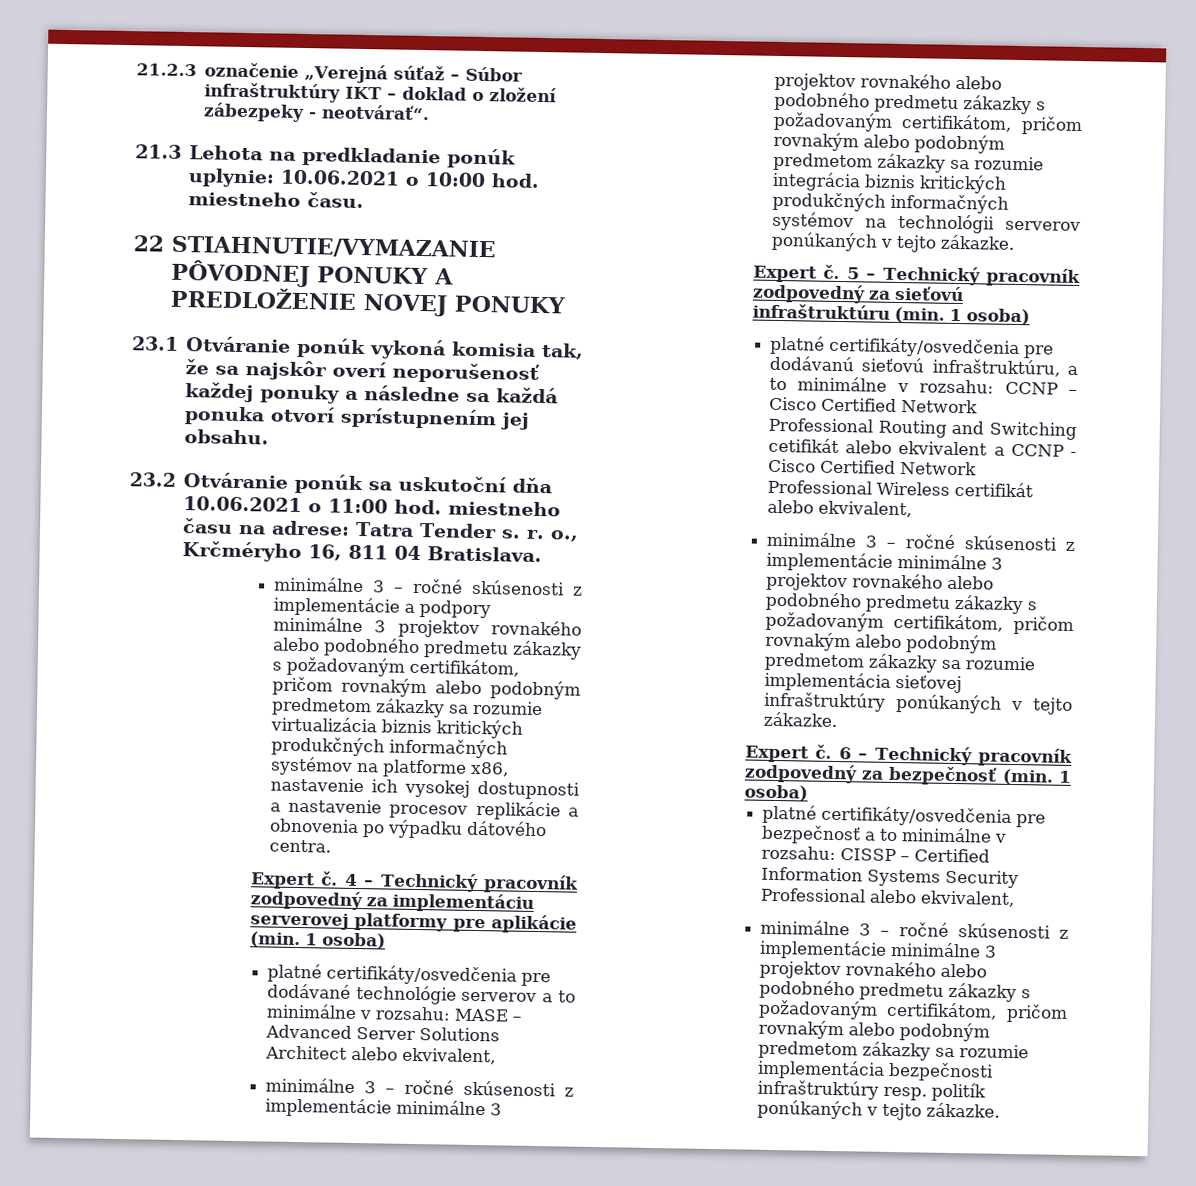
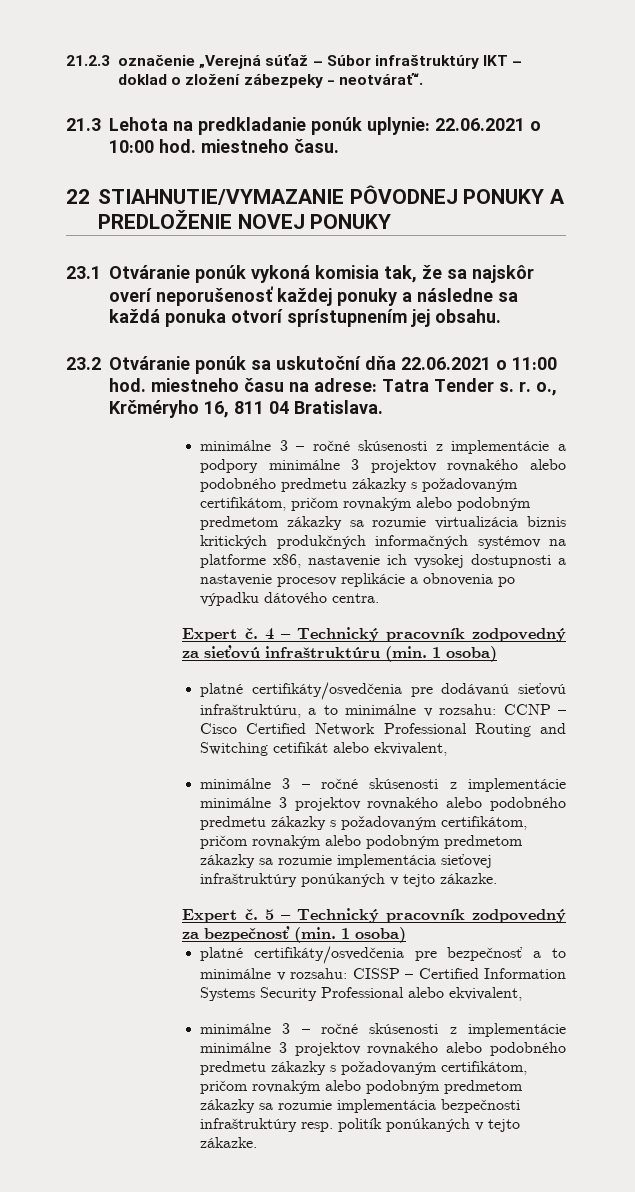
- 21.3 Lehota na predkladanie ponúk uplynie: 10.06.2021 o 10:00 hod. miestneho času.
+ 21.3 Lehota na predkladanie ponúk uplynie: 22.06.2021 o 10:00 hod. miestneho času.
- 23.2 Otváranie ponúk sa uskutoční dňa 10.06.2021 o 11:00 hod. miestneho času na adrese: Tatra Tender s. r. o., Krčméryho 16, 811 04 Bratislava.
+ 23.2 Otváranie ponúk sa uskutoční dňa 22.06.2021 o 11:00 hod. miestneho času na adrese: Tatra Tender s. r. o., Krčméryho 16, 811 04 Bratislava.
- 4 – Technický pracovník zodpovedný za implementáciu serverovej platformy pre aplikácie (min. 1 osoba)
- platné certifikáty/osvedčenia pre dodávané technológie serverov a to minimálne v rozsahu: MASE – Advanced Server Solutions Architect alebo ekvivalent,
- minimálne 3 – ročné skúsenosti z implementácie minimálne 3 projektov rovnakého alebo podobného predmetu zákazky s požadovaným certifikátom, pričom rovnakým alebo podobným predmetom zákazky sa rozumie integrácia biznis kritických produkčných informačných systémov na technológii serverov ponúkaných v tejto zákazke.
- Expert č. 5 – Technický pracovník zodpovedný za sieťovú infraštruktúru (min. 1 osoba)
+ 4 – Technický pracovník zodpovedný za sieťovú infraštruktúru (min. 1 osoba)
- platné certifikáty/osvedčenia pre dodávanú sieťovú infraštruktúru, a to minimálne v rozsahu: CCNP – Cisco Certified Network Professional Routing and Switching cetifikát alebo ekvivalent a CCNP - Cisco Certified Network Professional Wireless certifikát alebo ekvivalent,
+ platné certifikáty/osvedčenia pre dodávanú sieťovú infraštruktúru, a to minimálne v rozsahu: CCNP – Cisco Certified Network Professional Routing and Switching cetifikát alebo ekvivalent,
- 6 – Technický pracovník zodpovedný za bezpečnosť (min. 1 osoba)
+ 5 – Technický pracovník zodpovedný za bezpečnosť (min. 1 osoba)

